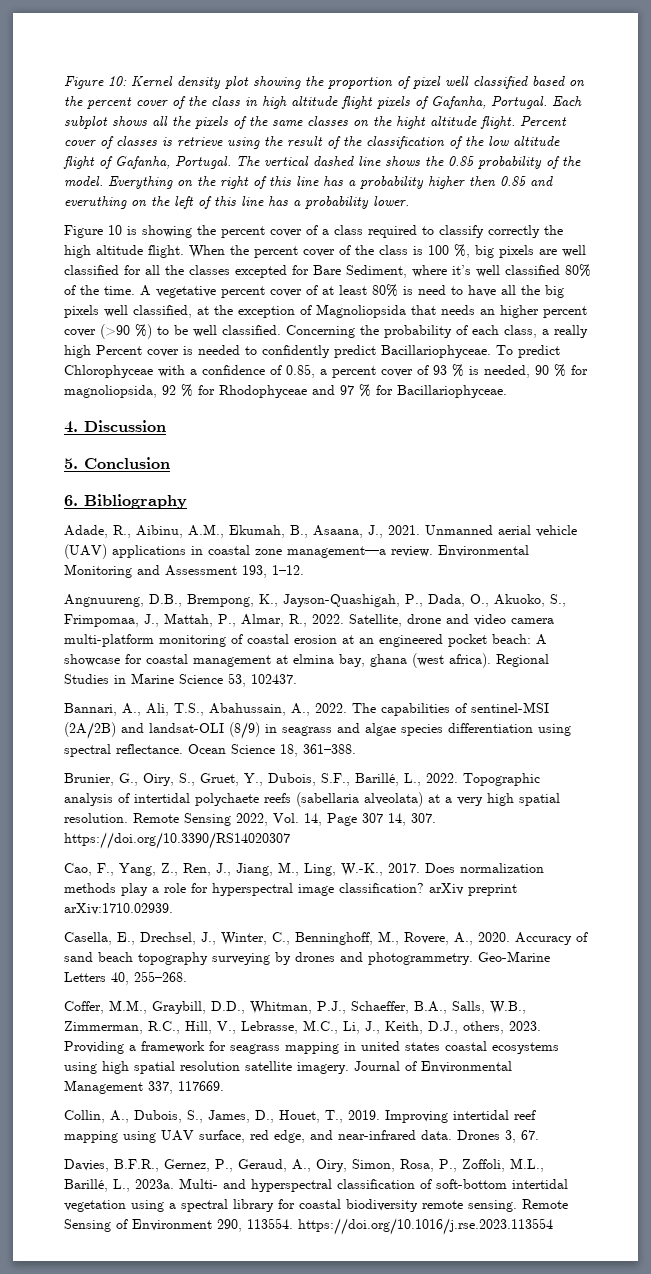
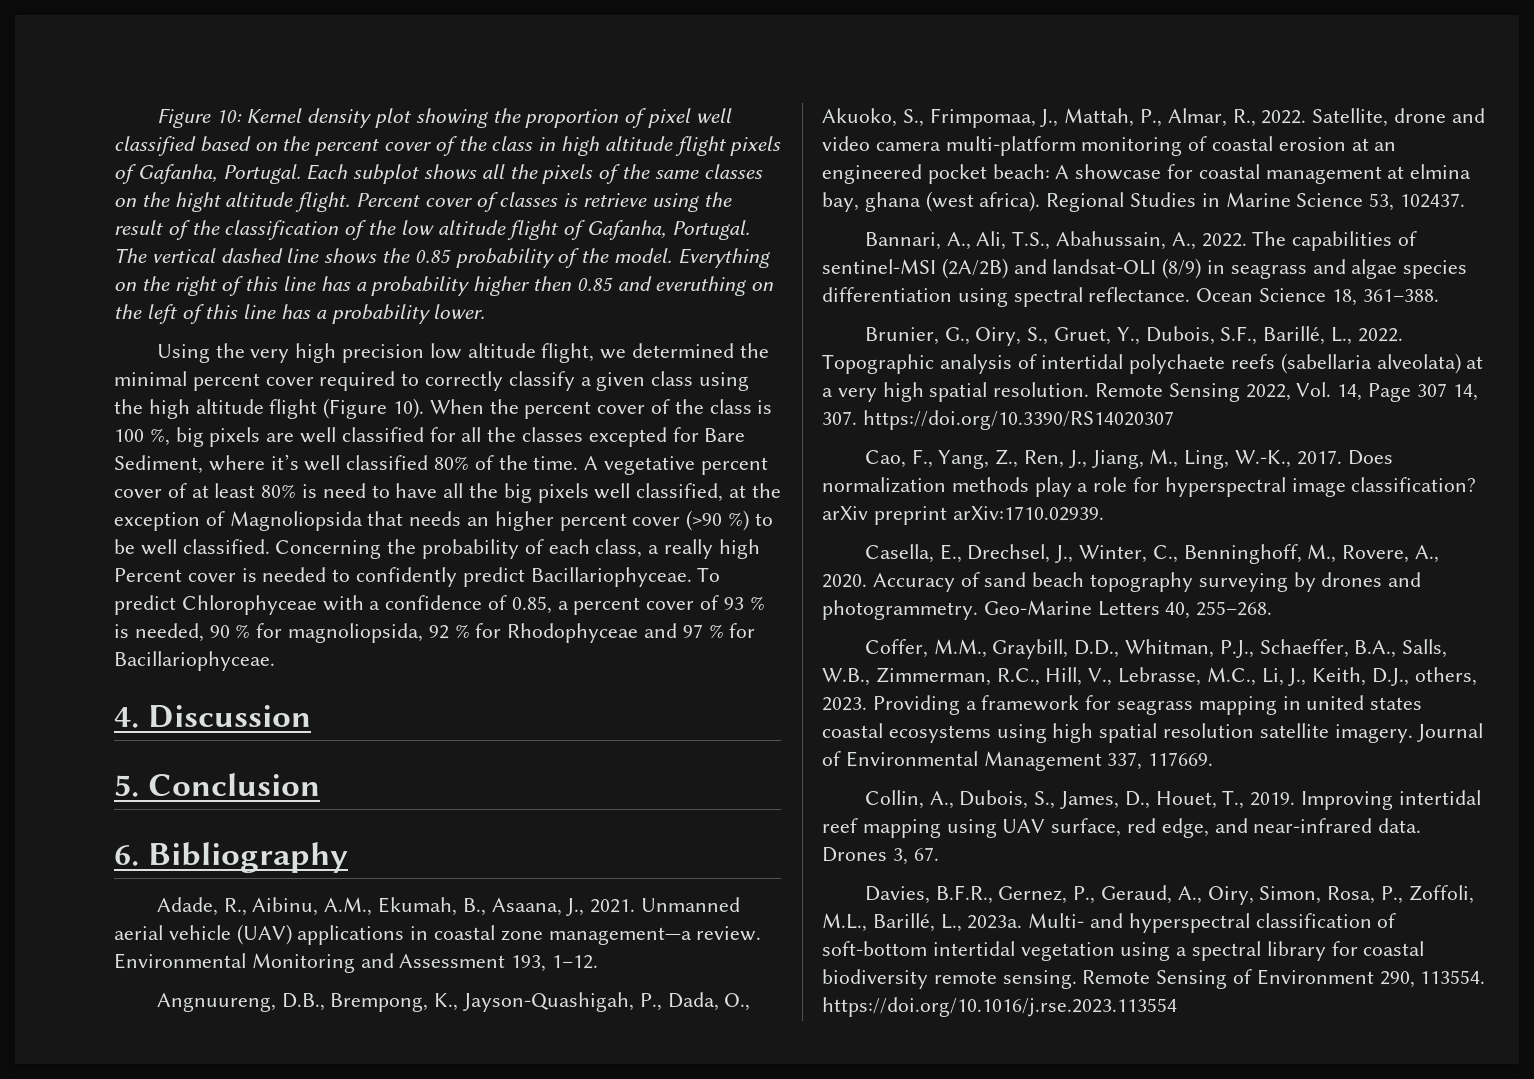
- Figure 10 is showing the percent cover of a class required to classify correctly the high altitude flight.
+ Using the very high precision low altitude flight, we determined the minimal percent cover required to correctly classify a given class using the high altitude flight (Figure 10).

